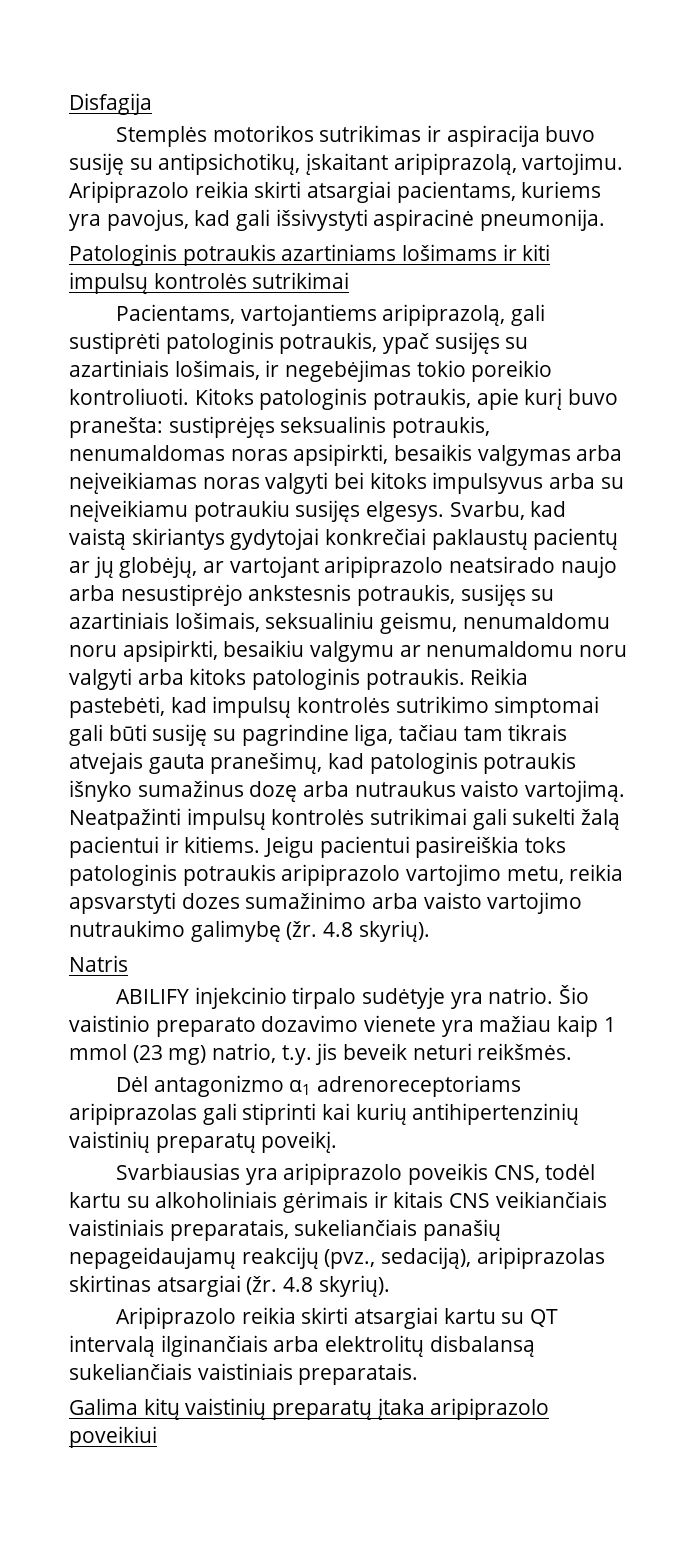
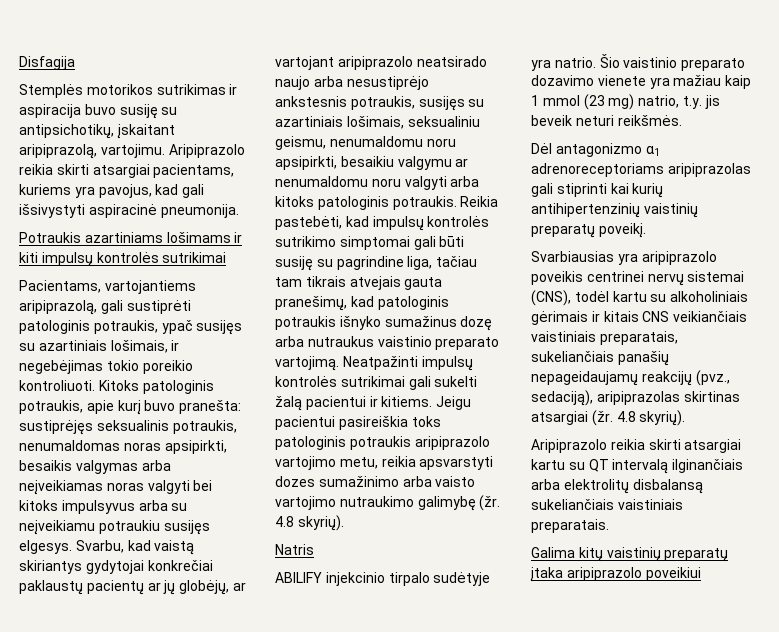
- Patologinis potraukis azartiniams lošimams ir kiti impulsų kontrolės sutrikimai
+ Potraukis azartiniams lošimams ir kiti impulsų kontrolės sutrikimai
- Reikia pastebėti, kad impulsų kontrolės sutrikimo simptomai gali būti susiję su pagrindine liga, tačiau tam tikrais atvejais gauta pranešimų, kad patologinis potraukis išnyko sumažinus dozę arba nutraukus vaisto vartojimą.
+ Reikia pastebėti, kad impulsų kontrolės sutrikimo simptomai gali būti susiję su pagrindine liga, tačiau tam tikrais atvejais gauta pranešimų, kad patologinis potraukis išnyko sumažinus dozę arba nutraukus vaistinio preparato vartojimą.
- Svarbiausias yra aripiprazolo poveikis CNS, todėl kartu su alkoholiniais gėrimais ir kitais CNS veikiančiais vaistiniais preparatais, sukeliančiais panašių nepageidaujamų reakcijų (pvz., sedaciją), aripiprazolas skirtinas atsargiai (žr.
+ Svarbiausias yra aripiprazolo poveikis centrinei nervų sistemai (CNS), todėl kartu su alkoholiniais gėrimais ir kitais CNS veikiančiais vaistiniais preparatais, sukeliančiais panašių nepageidaujamų reakcijų (pvz., sedaciją), aripiprazolas skirtinas atsargiai (žr.

